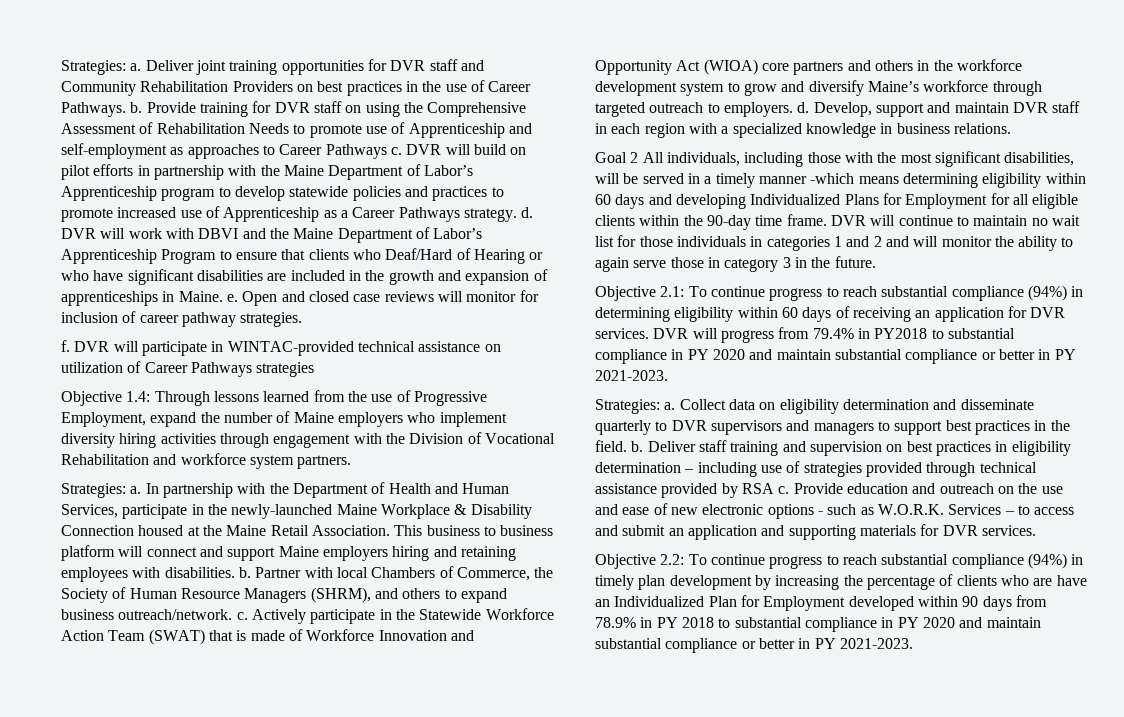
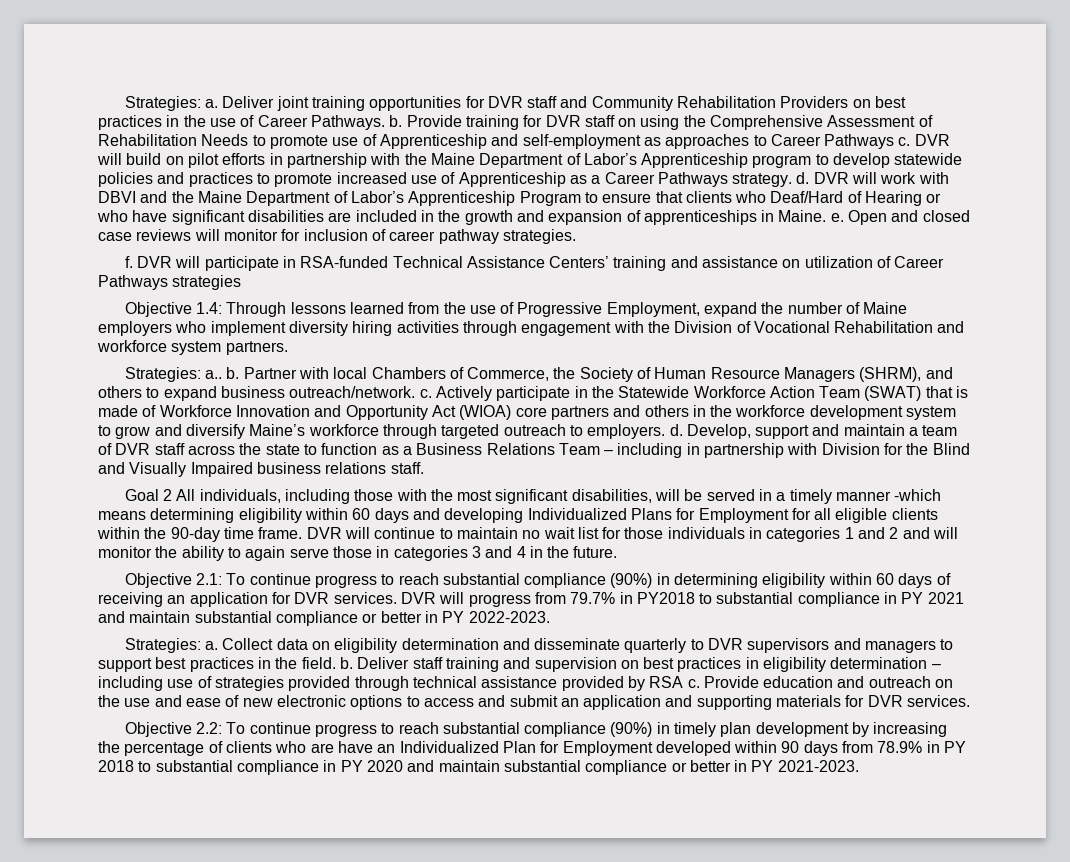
- DVR will participate in WINTAC-provided technical assistance on utilization of Career Pathways strategies
+ DVR will participate in RSA-funded Technical Assistance Centers’ training and assistance on utilization of Career Pathways strategies
- Strategies: a. In partnership with the Department of Health and Human Services, participate in the newly-launched Maine Workplace & Disability Connection housed at the Maine Retail Association. This business to business platform will connect and support Maine employers hiring and retaining employees with disabilities. b.
+ Strategies: a.. b.
- Develop, support and maintain DVR staff in each region with a specialized knowledge in business relations.
+ Develop, support and maintain a team of DVR staff across the state to function as a Business Relations Team – including in partnership with Division for the Blind and Visually Impaired business relations staff.
- DVR will continue to maintain no wait list for those individuals in categories 1 and 2 and will monitor the ability to again serve those in category 3 in the future.
+ DVR will continue to maintain no wait list for those individuals in categories 1 and 2 and will monitor the ability to again serve those in categories 3 and 4 in the future.
- Objective 2.1: To continue progress to reach substantial compliance (94%) in determining eligibility within 60 days of receiving an application for DVR services.
+ Objective 2.1: To continue progress to reach substantial compliance (90%) in determining eligibility within 60 days of receiving an application for DVR services.
- DVR will progress from 79.4% in PY2018 to substantial compliance in PY 2020 and maintain substantial compliance or better in PY 2021-2023.
+ DVR will progress from 79.7% in PY2018 to substantial compliance in PY 2021 and maintain substantial compliance or better in PY 2022-2023.
- Provide education and outreach on the use and ease of new electronic options - such as W.O.R.K. Services – to access and submit an application and supporting materials for DVR services.
+ Provide education and outreach on the use and ease of new electronic options to access and submit an application and supporting materials for DVR services.
- Objective 2.2: To continue progress to reach substantial compliance (94%) in timely plan development by increasing the percentage of clients who are have an Individualized Plan for Employment developed within 90 days from 78.9% in PY 2018 to substantial compliance in PY 2020 and maintain substantial compliance or better in PY 2021-2023.
+ Objective 2.2: To continue progress to reach substantial compliance (90%) in timely plan development by increasing the percentage of clients who are have an Individualized Plan for Employment developed within 90 days from 78.9% in PY 2018 to substantial compliance in PY 2020 and maintain substantial compliance or better in PY 2021-2023.

